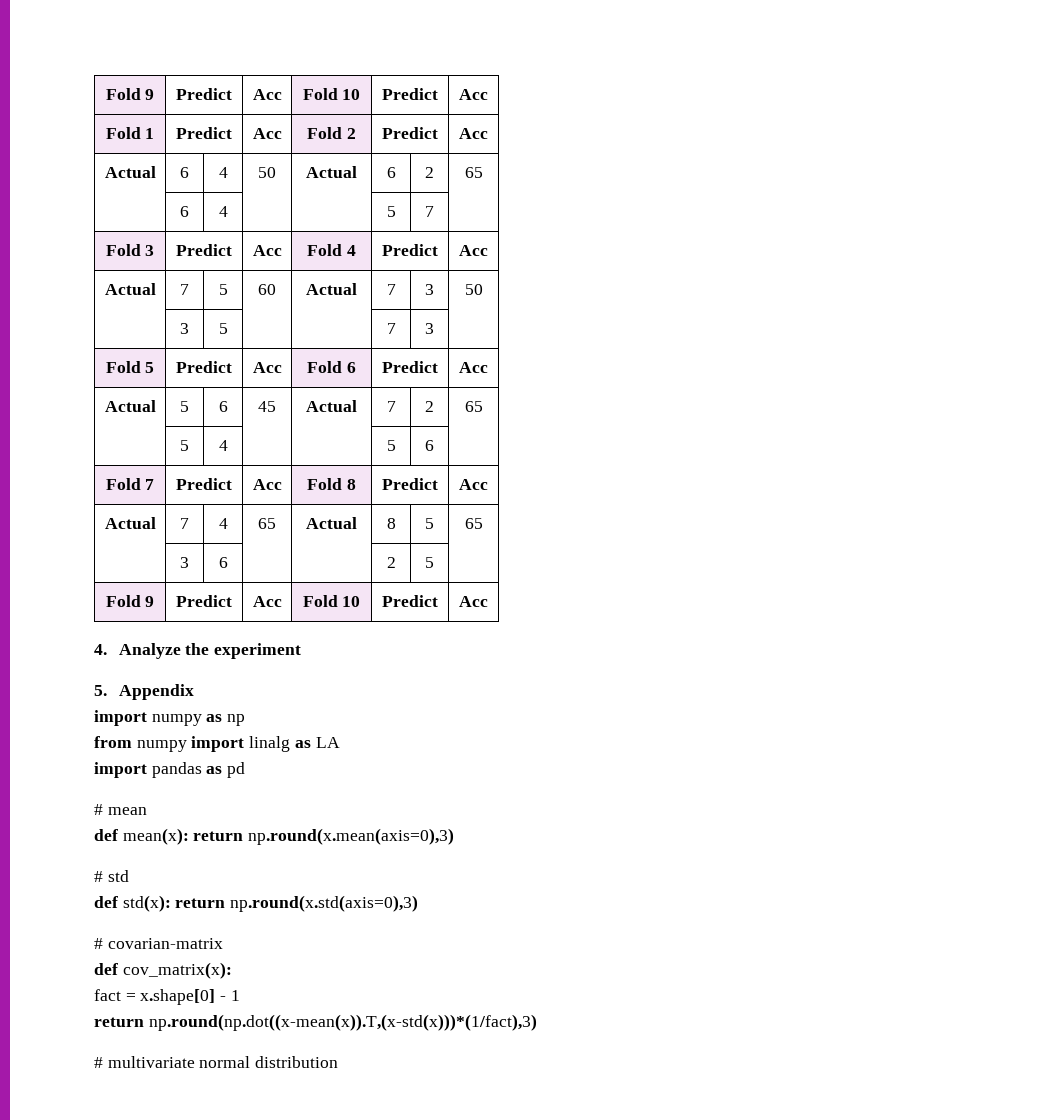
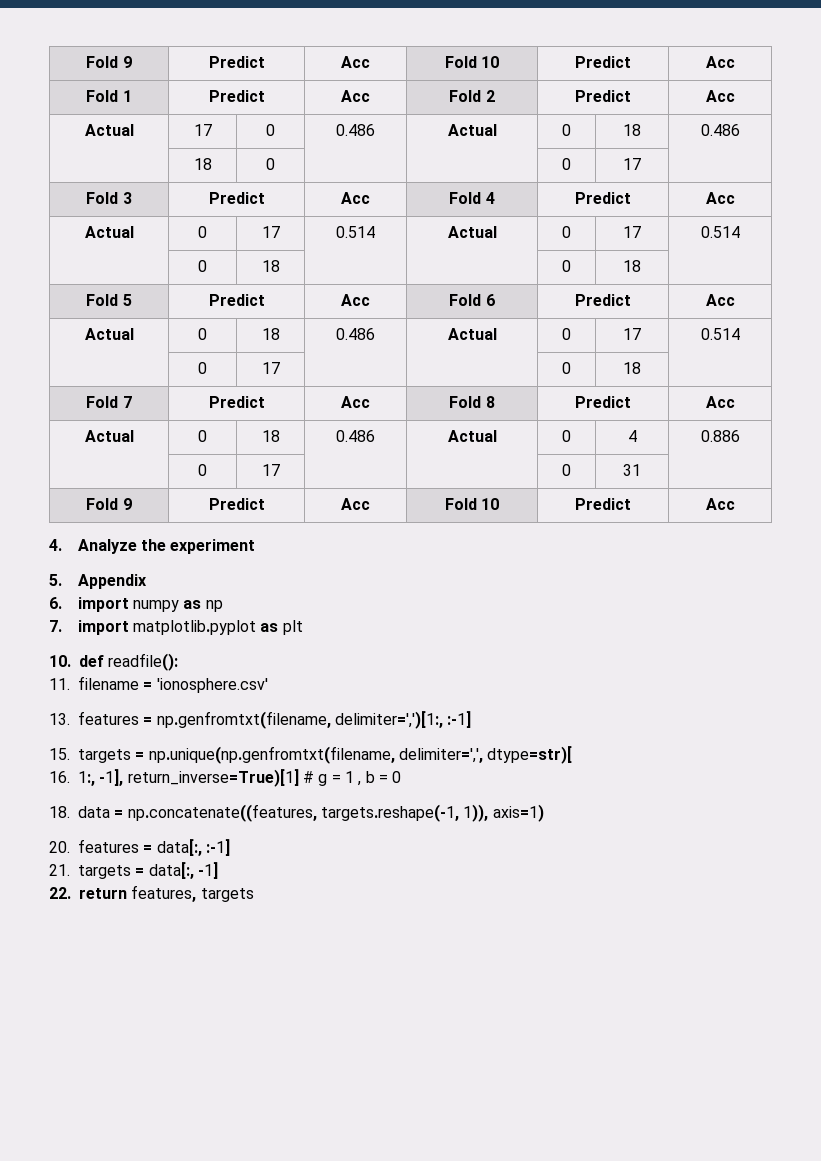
- Actual | 6 | 4 | 50 | Actual | 6 | 2 | 65
- | 6 | 4 | | | 5 | 7 |
+ Actual | 17 | 0 | 0.486 | Actual | 0 | 18 | 0.486
+ | 18 | 0 | | | 0 | 17 |
- Actual | 7 | 5 | 60 | Actual | 7 | 3 | 50
- | 3 | 5 | | | 7 | 3 |
+ Actual | 0 | 17 | 0.514 | Actual | 0 | 17 | 0.514
+ | 0 | 18 | | | 0 | 18 |
- Actual | 5 | 6 | 45 | Actual | 7 | 2 | 65
- | 5 | 4 | | | 5 | 6 |
+ Actual | 0 | 18 | 0.486 | Actual | 0 | 17 | 0.514
+ | 0 | 17 | | | 0 | 18 |
- Actual | 7 | 4 | 65 | Actual | 8 | 5 | 65
- | 3 | 6 | | | 2 | 5 |
+ Actual | 0 | 18 | 0.486 | Actual | 0 | 4 | 0.886
+ | 0 | 17 | | | 0 | 31 |
- import numpy as np
+ 6. import numpy as np
- from numpy import linalg as LA
- import pandas as pd
- # mean
- def mean(x): return np.round(x.mean(axis=0),3)
- # std
- def std(x): return np.round(x.std(axis=0),3)
- # covarian-matrix
- def cov_matrix(x):
- fact = x.shape[0] - 1
- return np.round(np.dot((x-mean(x)).T,(x-std(x)))*(1/fact),3)
- # multivariate normal distribution
+ 7. import matplotlib.pyplot as plt
+ 10. def readfile():
+ 11. filename = 'ionosphere.csv'
+ 13. features = np.genfromtxt(filename, delimiter=',')[1:, :-1]
+ 15. targets = np.unique(np.genfromtxt(filename, delimiter=',', dtype=str)[
+ 16. 1:, -1], return_inverse=True)[1] # g = 1 , b = 0
+ 18. data = np.concatenate((features, targets.reshape(-1, 1)), axis=1)
+ 20. features = data[:, :-1]
+ 21. targets = data[:, -1]
+ 22. return features, targets

